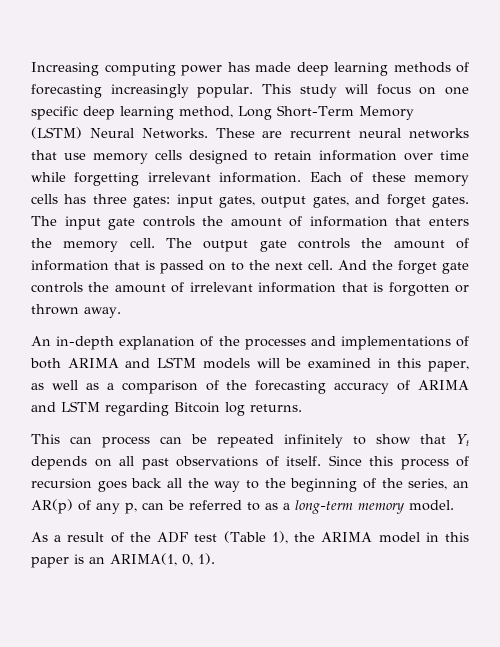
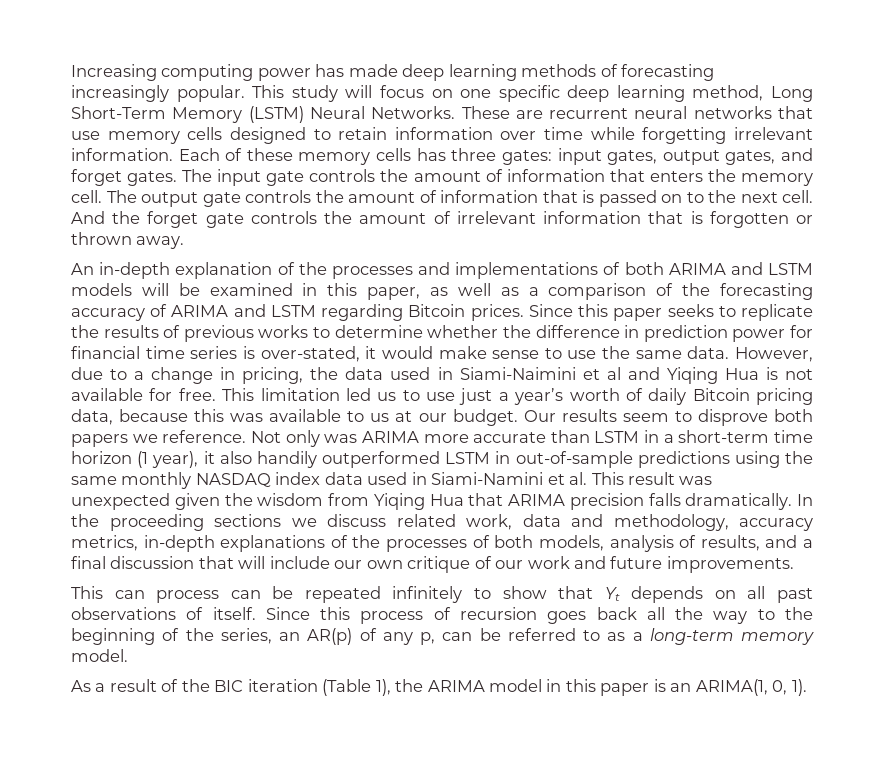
- An in-depth explanation of the processes and implementations of both ARIMA and LSTM models will be examined in this paper, as well as a comparison of the forecasting accuracy of ARIMA and LSTM regarding Bitcoin log returns.
+ An in-depth explanation of the processes and implementations of both ARIMA and LSTM models will be examined in this paper, as well as a comparison of the forecasting accuracy of ARIMA and LSTM regarding Bitcoin prices. Since this paper seeks to replicate the results of previous works to determine whether the difference in prediction power for financial time series is over-stated, it would make sense to use the same data. However, due to a change in pricing, the data used in Siami-Naimini et al and Yiqing Hua is not available for free. This limitation led us to use just a year’s worth of daily Bitcoin pricing data, because this was available to us at our budget. Our results seem to disprove both papers we reference. Not only was ARIMA more accurate than LSTM in a short-term time horizon (1 year), it also handily outperformed LSTM in out-of-sample predictions using the same monthly NASDAQ index data used in Siami-Namini et al. This result was unexpected given the wisdom from Yiqing Hua that ARIMA precision falls dramatically. In the proceeding sections we discuss related work, data and methodology, accuracy metrics, in-depth explanations of the processes of both models, analysis of results, and a final discussion that will include our own critique of our work and future improvements.
- As a result of the ADF test (Table 1), the ARIMA model in this paper is an ARIMA(1, 0, 1).
+ As a result of the BIC iteration (Table 1), the ARIMA model in this paper is an ARIMA(1, 0, 1).

